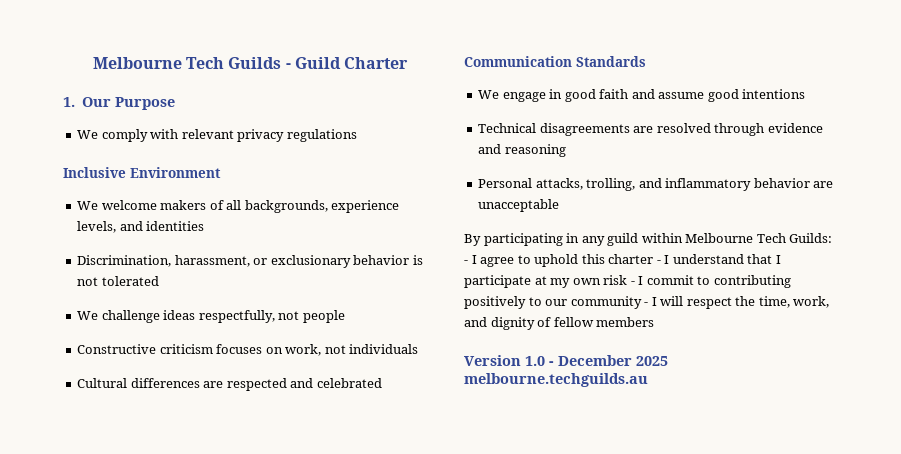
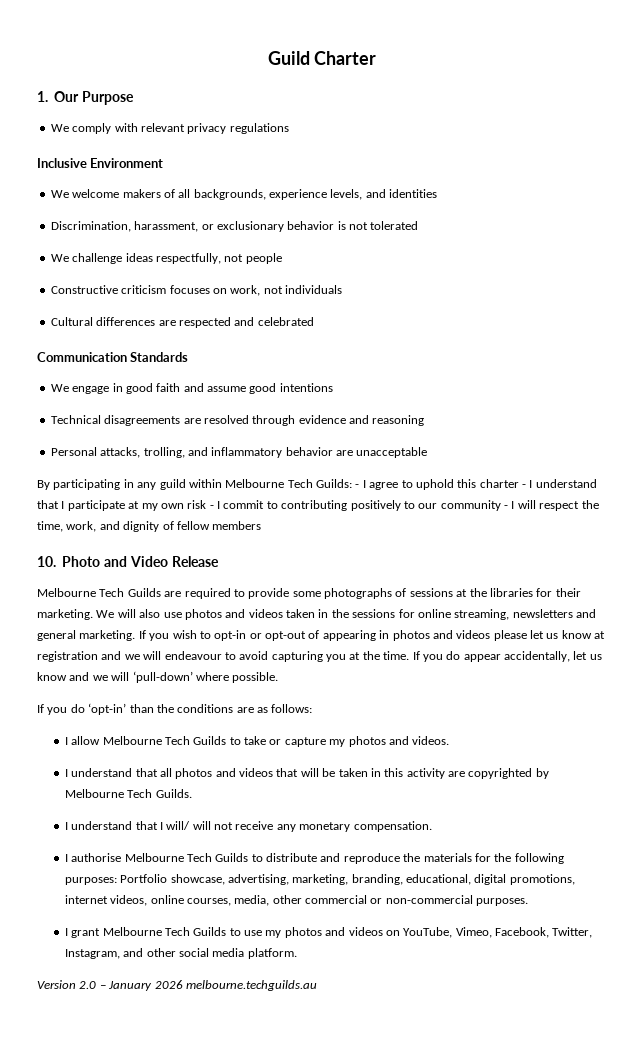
- Melbourne Tech Guilds - Guild Charter
+ Guild Charter
- Version 1.0 - December 2025 melbourne.techguilds.au
+ 10. Photo and Video Release
+ Melbourne Tech Guilds are required to provide some photographs of sessions at the libraries for their marketing. We will also use photos and videos taken in the sessions for online streaming, newsletters and general marketing. If you wish to opt-in or opt-out of appearing in photos and videos please let us know at registration and we will endeavour to avoid capturing you at the time. If you do appear accidentally, let us know and we will ‘pull-down’ where possible.
+ If you do ‘opt-in’ than the conditions are as follows:
+ I allow Melbourne Tech Guilds to take or capture my photos and videos.
+ I understand that all photos and videos that will be taken in this activity are copyrighted by Melbourne Tech Guilds.
+ I understand that I will/ will not receive any monetary compensation.
+ I authorise Melbourne Tech Guilds to distribute and reproduce the materials for the following purposes: Portfolio showcase, advertising, marketing, branding, educational, digital promotions, internet videos, online courses, media, other commercial or non-commercial purposes.
+ I grant Melbourne Tech Guilds to use my photos and videos on YouTube, Vimeo, Facebook, Twitter, Instagram, and other social media platform.
+ Version 2.0 – January 2026 melbourne.techguilds.au

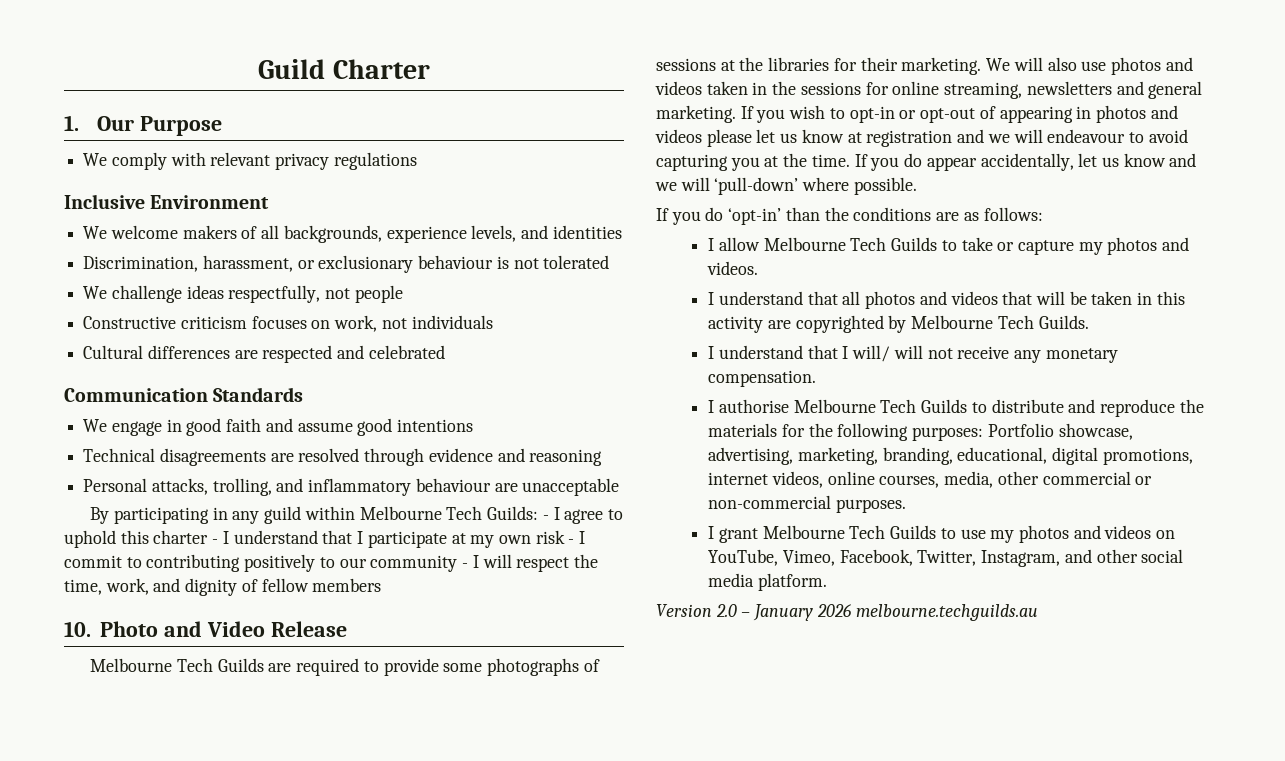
- Discrimination, harassment, or exclusionary behavior is not tolerated
+ Discrimination, harassment, or exclusionary behaviour is not tolerated
- Personal attacks, trolling, and inflammatory behavior are unacceptable
+ Personal attacks, trolling, and inflammatory behaviour are unacceptable

